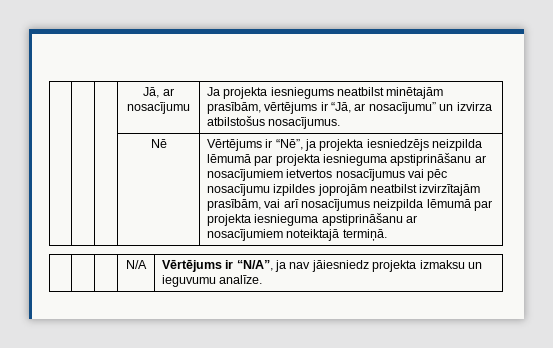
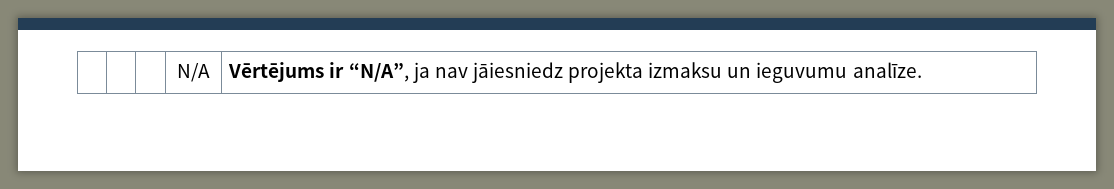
- | | | Jā, ar nosacījumu | Ja projekta iesniegums neatbilst minētajām prasībām, vērtējums ir “Jā, ar nosacījumu” un izvirza atbilstošus nosacījumus.
- | | | Nē | Vērtējums ir “Nē”, ja projekta iesniedzējs neizpilda lēmumā par projekta iesnieguma apstiprināšanu ar nosacījumiem ietvertos nosacījumus vai pēc nosacījumu izpildes joprojām neatbilst izvirzītajām prasībām, vai arī nosacījumus neizpilda lēmumā par projekta iesnieguma apstiprināšanu ar nosacījumiem noteiktajā termiņā.

